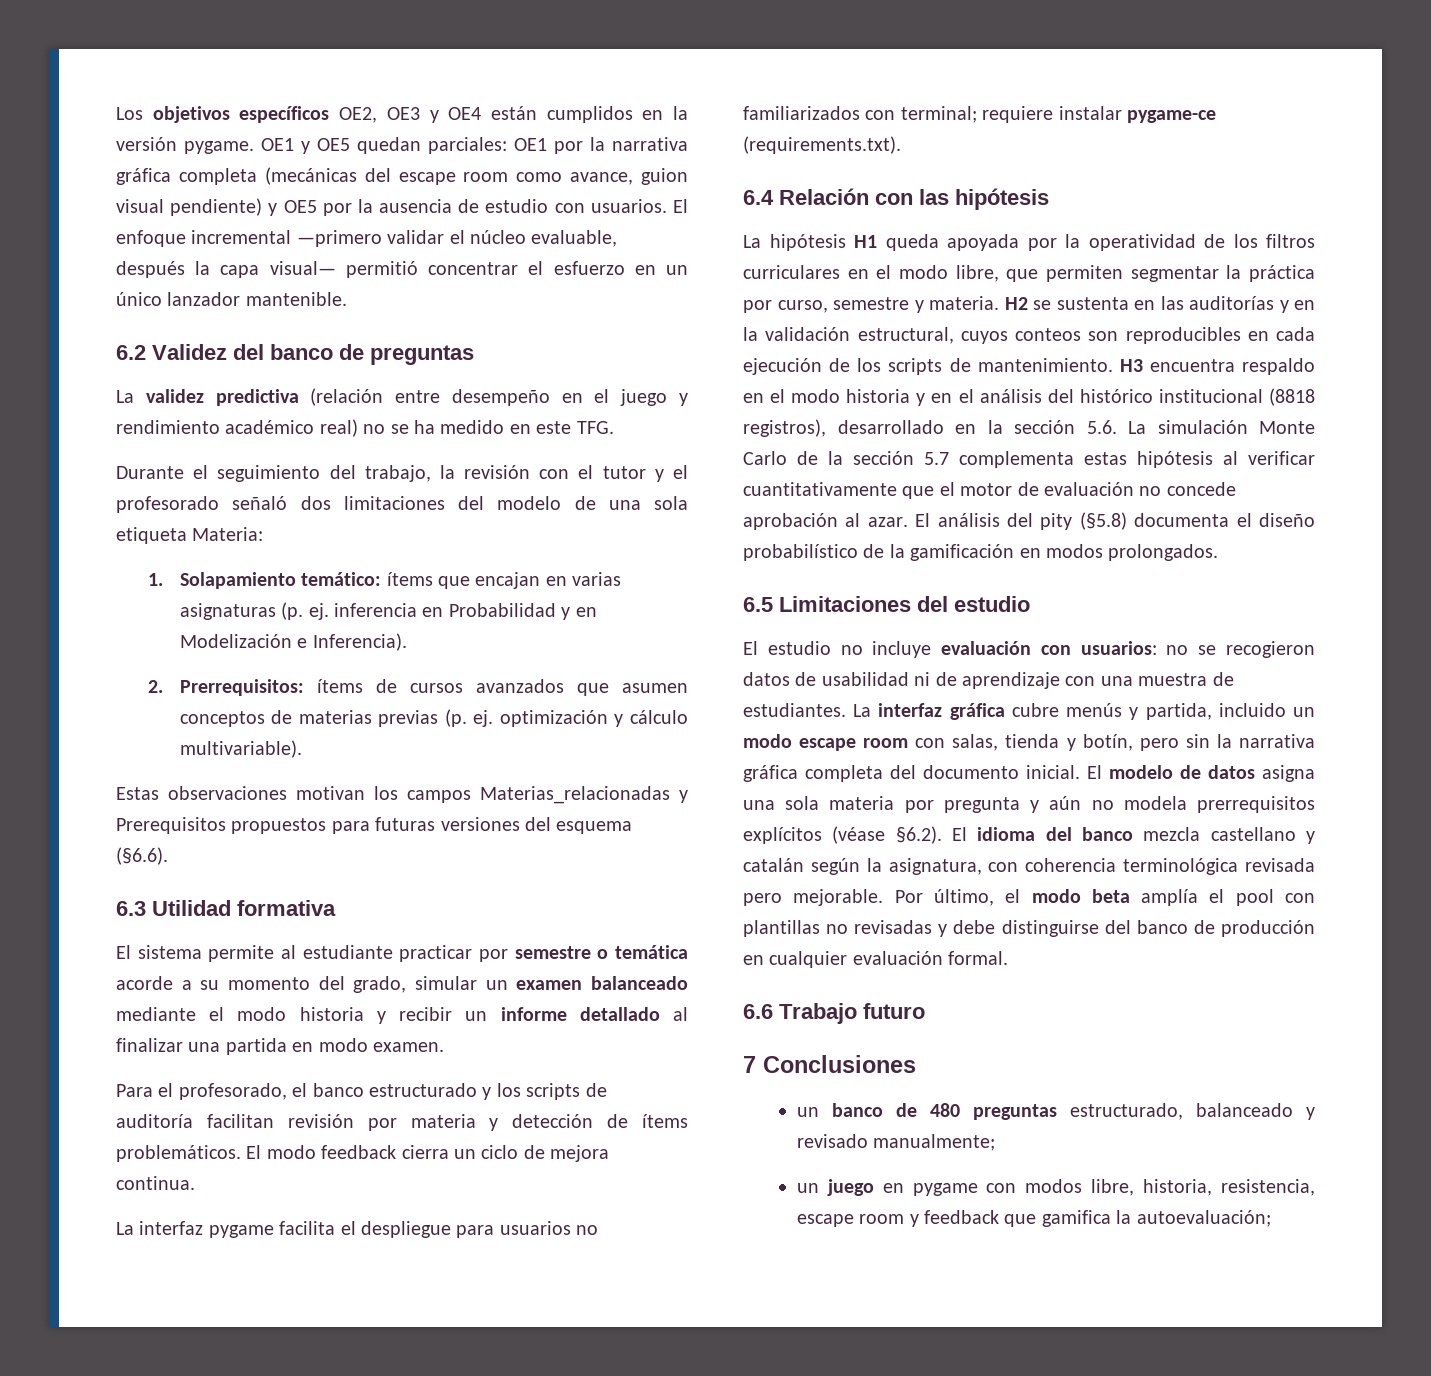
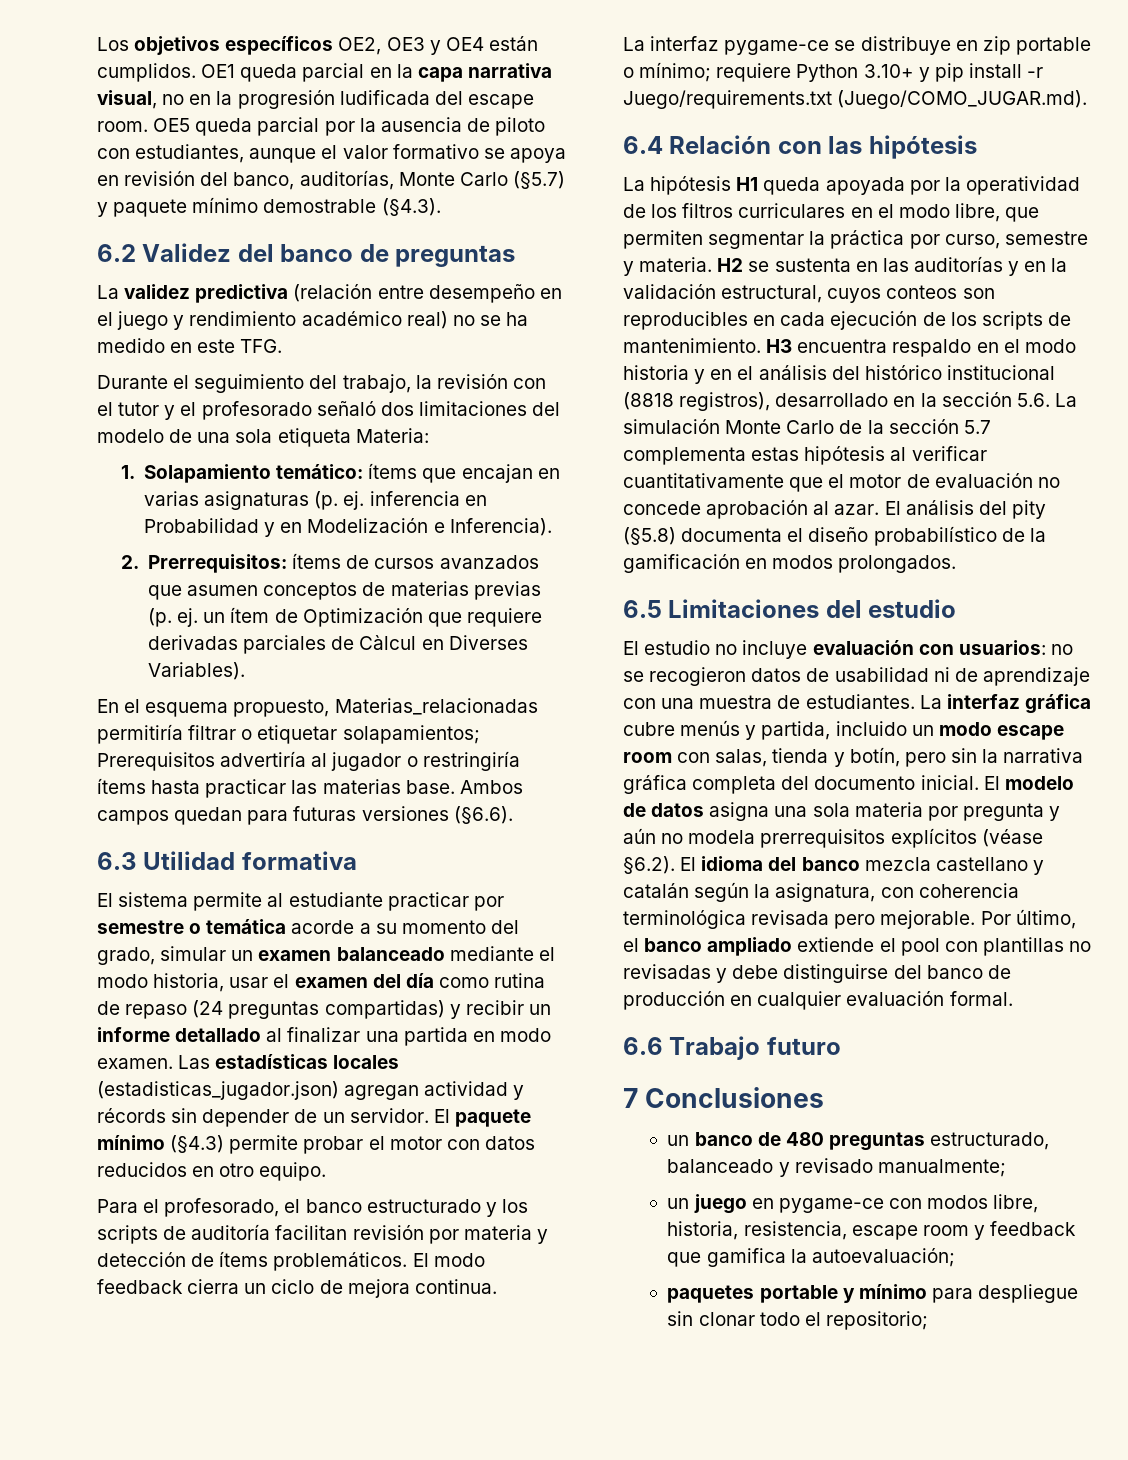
- Los objetivos específicos OE2, OE3 y OE4 están cumplidos en la versión pygame. OE1 y OE5 quedan parciales: OE1 por la narrativa gráfica completa (mecánicas del escape room como avance, guion visual pendiente) y OE5 por la ausencia de estudio con usuarios. El enfoque incremental —primero validar el núcleo evaluable, después la capa visual— permitió concentrar el esfuerzo en un único lanzador mantenible.
+ Los objetivos específicos OE2, OE3 y OE4 están cumplidos. OE1 queda parcial en la capa narrativa visual, no en la progresión ludificada del escape room. OE5 queda parcial por la ausencia de piloto con estudiantes, aunque el valor formativo se apoya en revisión del banco, auditorías, Monte Carlo (§5.7) y paquete mínimo demostrable (§4.3).
- 2. Prerrequisitos: ítems de cursos avanzados que asumen conceptos de materias previas (p. ej. optimización y cálculo multivariable).
- Estas observaciones motivan los campos Materias_relacionadas y Prerequisitos propuestos para futuras versiones del esquema (§6.6).
+ 2. Prerrequisitos: ítems de cursos avanzados que asumen conceptos de materias previas (p. ej. un ítem de Optimización que requiere derivadas parciales de Càlcul en Diverses Variables).
+ En el esquema propuesto, Materias_relacionadas permitiría filtrar o etiquetar solapamientos; Prerequisitos advertiría al jugador o restringiría ítems hasta practicar las materias base. Ambos campos quedan para futuras versiones (§6.6).
- El sistema permite al estudiante practicar por semestre o temática acorde a su momento del grado, simular un examen balanceado mediante el modo historia y recibir un informe detallado al finalizar una partida en modo examen.
+ El sistema permite al estudiante practicar por semestre o temática acorde a su momento del grado, simular un examen balanceado mediante el modo historia, usar el examen del día como rutina de repaso (24 preguntas compartidas) y recibir un informe detallado al finalizar una partida en modo examen. Las estadísticas locales (estadisticas_jugador.json) agregan actividad y récords sin depender de un servidor. El paquete mínimo (§4.3) permite probar el motor con datos reducidos en otro equipo.
- La interfaz pygame facilita el despliegue para usuarios no familiarizados con terminal; requiere instalar pygame-ce (requirements.txt).
+ La interfaz pygame-ce se distribuye en zip portable o mínimo; requiere Python 3.10+ y pip install -r Juego/requirements.txt (Juego/COMO_JUGAR.md).
- Por último, el modo beta amplía el pool con plantillas no revisadas y debe distinguirse del banco de producción en cualquier evaluación formal.
+ Por último, el banco ampliado extiende el pool con plantillas no revisadas y debe distinguirse del banco de producción en cualquier evaluación formal.
- un juego en pygame con modos libre, historia, resistencia, escape room y feedback que gamifica la autoevaluación;
+ un juego en pygame-ce con modos libre, historia, resistencia, escape room y feedback que gamifica la autoevaluación;
+ paquetes portable y mínimo para despliegue sin clonar todo el repositorio;

